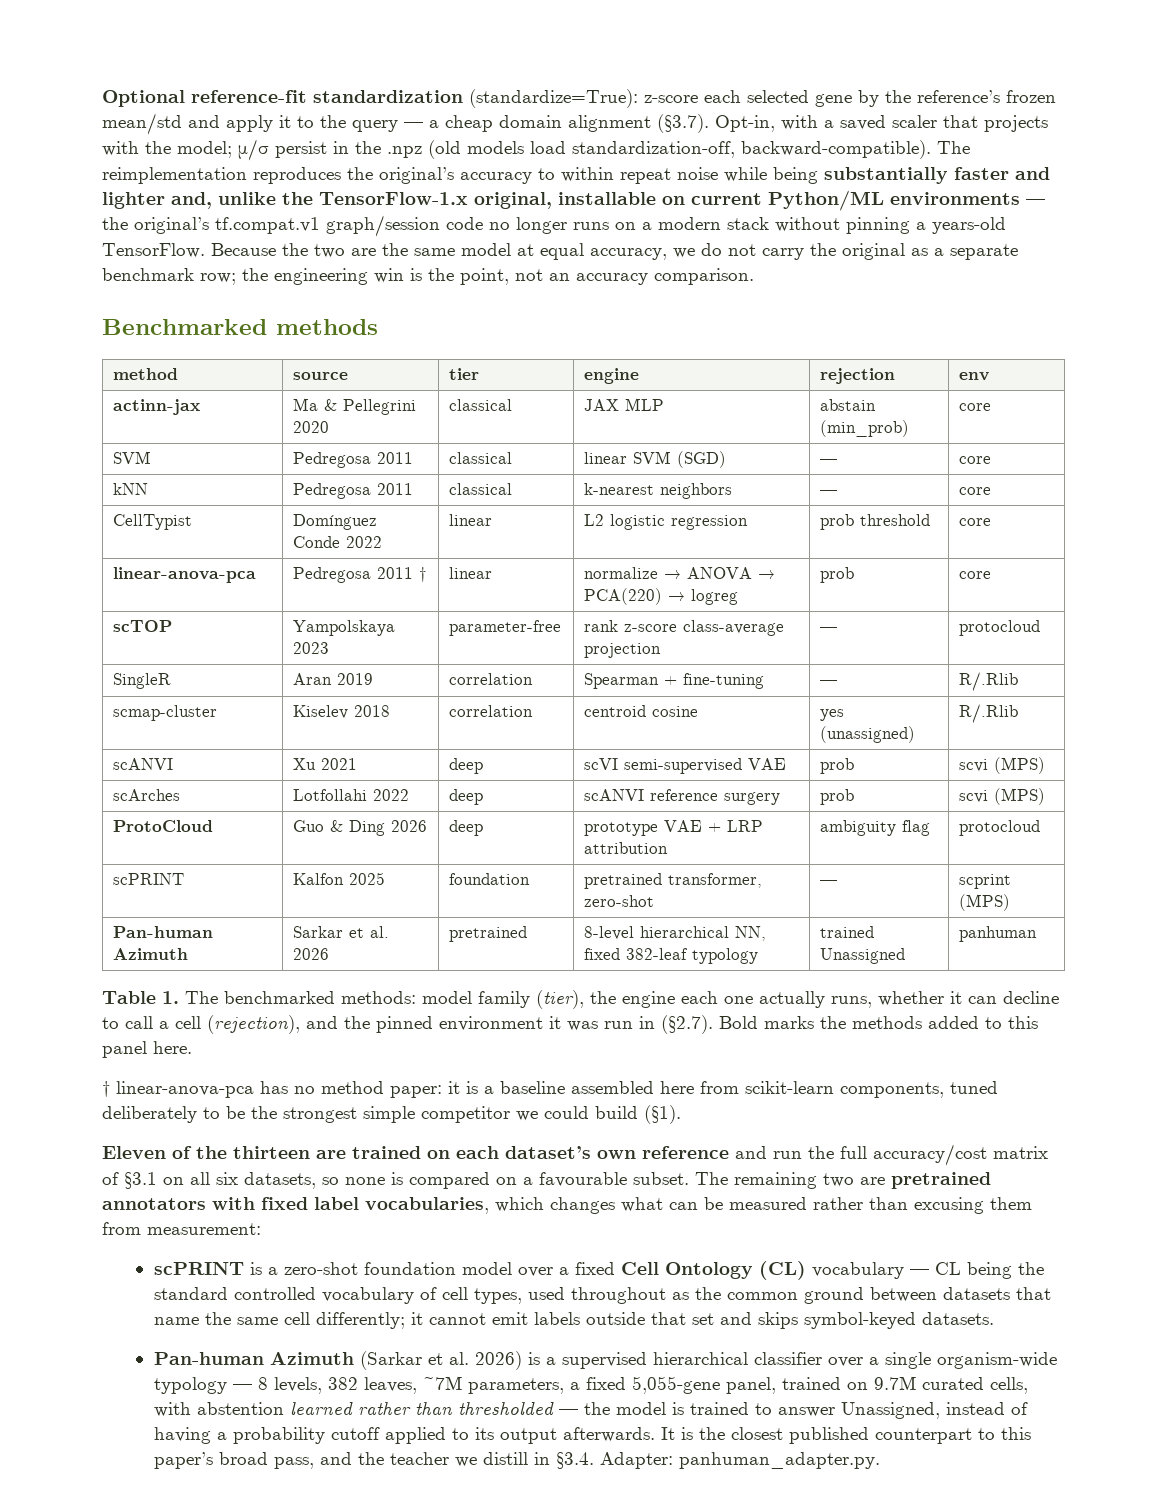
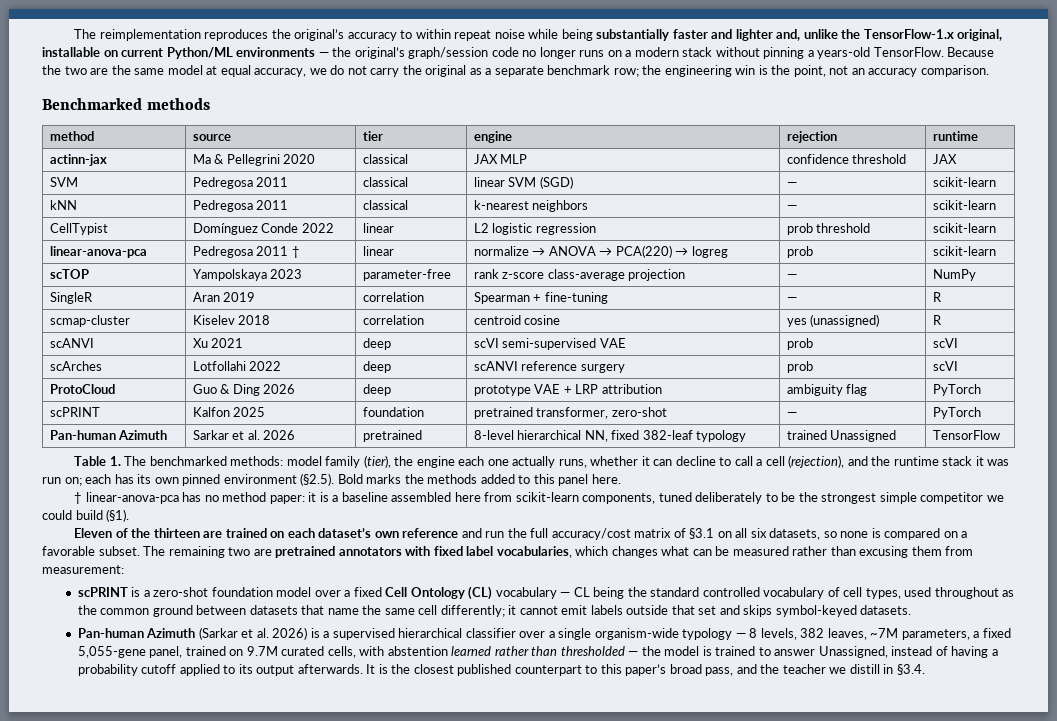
- Optional reference-fit standardization (standardize=True): z-score each selected gene by the reference’s frozen mean/std and apply it to the query — a cheap domain alignment (§3.7). Opt-in, with a saved scaler that projects with the model; μ/σ persist in the .npz (old models load standardization-off, backward-compatible). The reimplementation reproduces the original’s accuracy to within repeat noise while being substantially faster and lighter and, unlike the TensorFlow-1.x original, installable on current Python/ML environments — the original’s tf.compat.v1 graph/session code no longer runs on a modern stack without pinning a years-old TensorFlow.
+ The reimplementation reproduces the original’s accuracy to within repeat noise while being substantially faster and lighter and, unlike the TensorFlow-1.x original, installable on current Python/ML environments — the original’s graph/session code no longer runs on a modern stack without pinning a years-old TensorFlow.
- method | source | tier | engine | rejection | env
+ method | source | tier | engine | rejection | runtime
- actinn-jax | Ma & Pellegrini 2020 | classical | JAX MLP | abstain (min_prob) | core
+ actinn-jax | Ma & Pellegrini 2020 | classical | JAX MLP | confidence threshold | JAX
- SVM | Pedregosa 2011 | classical | linear SVM (SGD) | — | core
+ SVM | Pedregosa 2011 | classical | linear SVM (SGD) | — | scikit-learn
- kNN | Pedregosa 2011 | classical | k-nearest neighbors | — | core
+ kNN | Pedregosa 2011 | classical | k-nearest neighbors | — | scikit-learn
- CellTypist | Domínguez Conde 2022 | linear | L2 logistic regression | prob threshold | core
+ CellTypist | Domínguez Conde 2022 | linear | L2 logistic regression | prob threshold | scikit-learn
- linear-anova-pca | Pedregosa 2011 † | linear | normalize → ANOVA → PCA(220) → logreg | prob | core
+ linear-anova-pca | Pedregosa 2011 † | linear | normalize → ANOVA → PCA(220) → logreg | prob | scikit-learn
- scTOP | Yampolskaya 2023 | parameter-free | rank z-score class-average projection | — | protocloud
+ scTOP | Yampolskaya 2023 | parameter-free | rank z-score class-average projection | — | NumPy
- SingleR | Aran 2019 | correlation | Spearman + fine-tuning | — | R/.Rlib
+ SingleR | Aran 2019 | correlation | Spearman + fine-tuning | — | R
- scmap-cluster | Kiselev 2018 | correlation | centroid cosine | yes (unassigned) | R/.Rlib
+ scmap-cluster | Kiselev 2018 | correlation | centroid cosine | yes (unassigned) | R
- scANVI | Xu 2021 | deep | scVI semi-supervised VAE | prob | scvi (MPS)
+ scANVI | Xu 2021 | deep | scVI semi-supervised VAE | prob | scVI
- scArches | Lotfollahi 2022 | deep | scANVI reference surgery | prob | scvi (MPS)
+ scArches | Lotfollahi 2022 | deep | scANVI reference surgery | prob | scVI
- ProtoCloud | Guo & Ding 2026 | deep | prototype VAE + LRP attribution | ambiguity flag | protocloud
+ ProtoCloud | Guo & Ding 2026 | deep | prototype VAE + LRP attribution | ambiguity flag | PyTorch
- scPRINT | Kalfon 2025 | foundation | pretrained transformer, zero-shot | — | scprint (MPS)
+ scPRINT | Kalfon 2025 | foundation | pretrained transformer, zero-shot | — | PyTorch
- Pan-human Azimuth | Sarkar et al. 2026 | pretrained | 8-level hierarchical NN, fixed 382-leaf typology | trained Unassigned | panhuman
+ Pan-human Azimuth | Sarkar et al. 2026 | pretrained | 8-level hierarchical NN, fixed 382-leaf typology | trained Unassigned | TensorFlow
- Table 1. The benchmarked methods: model family (tier), the engine each one actually runs, whether it can decline to call a cell (rejection), and the pinned environment it was run in (§2.7). Bold marks the methods added to this panel here.
+ Table 1. The benchmarked methods: model family (tier), the engine each one actually runs, whether it can decline to call a cell (rejection), and the runtime stack it was run on; each has its own pinned environment (§2.5). Bold marks the methods added to this panel here.
- Eleven of the thirteen are trained on each dataset’s own reference and run the full accuracy/cost matrix of §3.1 on all six datasets, so none is compared on a favourable subset.
+ Eleven of the thirteen are trained on each dataset’s own reference and run the full accuracy/cost matrix of §3.1 on all six datasets, so none is compared on a favorable subset.
- It is the closest published counterpart to this paper’s broad pass, and the teacher we distill in §3.4. Adapter: panhuman_adapter.py.
+ It is the closest published counterpart to this paper’s broad pass, and the teacher we distill in §3.4.

